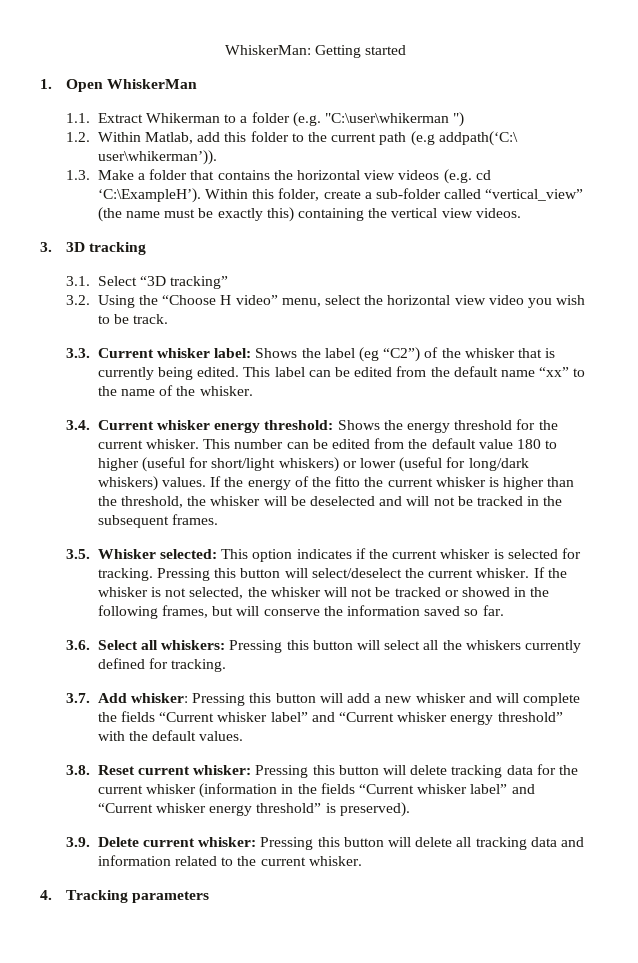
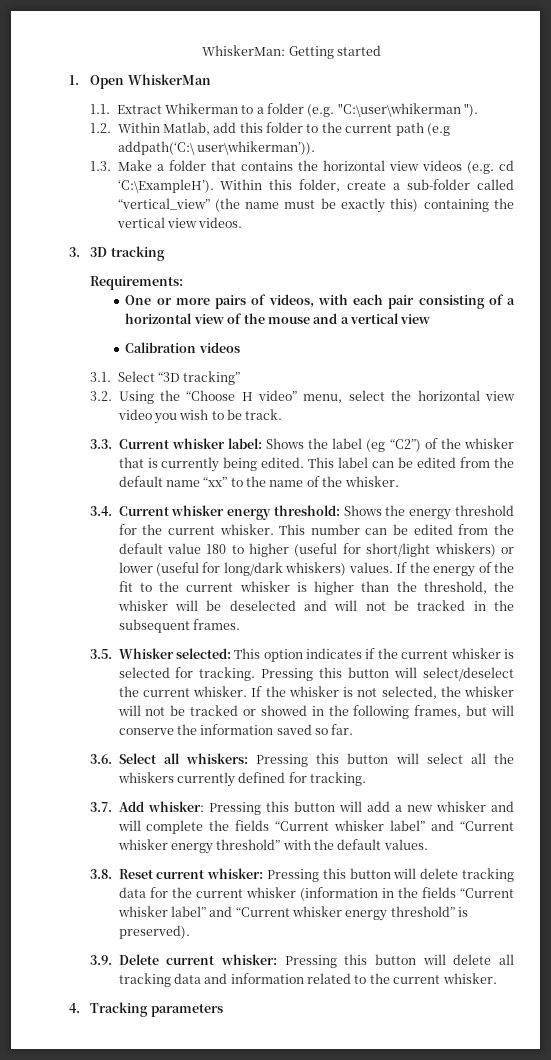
- 1.1. Extract Whikerman to a folder (e.g. "C:\user\whikerman ")
+ 1.1. Extract Whikerman to a folder (e.g. "C:\user\whikerman ").
+ Requirements:
+ One or more pairs of videos, with each pair consisting of a horizontal view of the mouse and a vertical view
+ Calibration videos
- If the energy of the fitto the current whisker is higher than the threshold, the whisker will be deselected and will not be tracked in the subsequent frames.
+ If the energy of the fit to the current whisker is higher than the threshold, the whisker will be deselected and will not be tracked in the subsequent frames.

